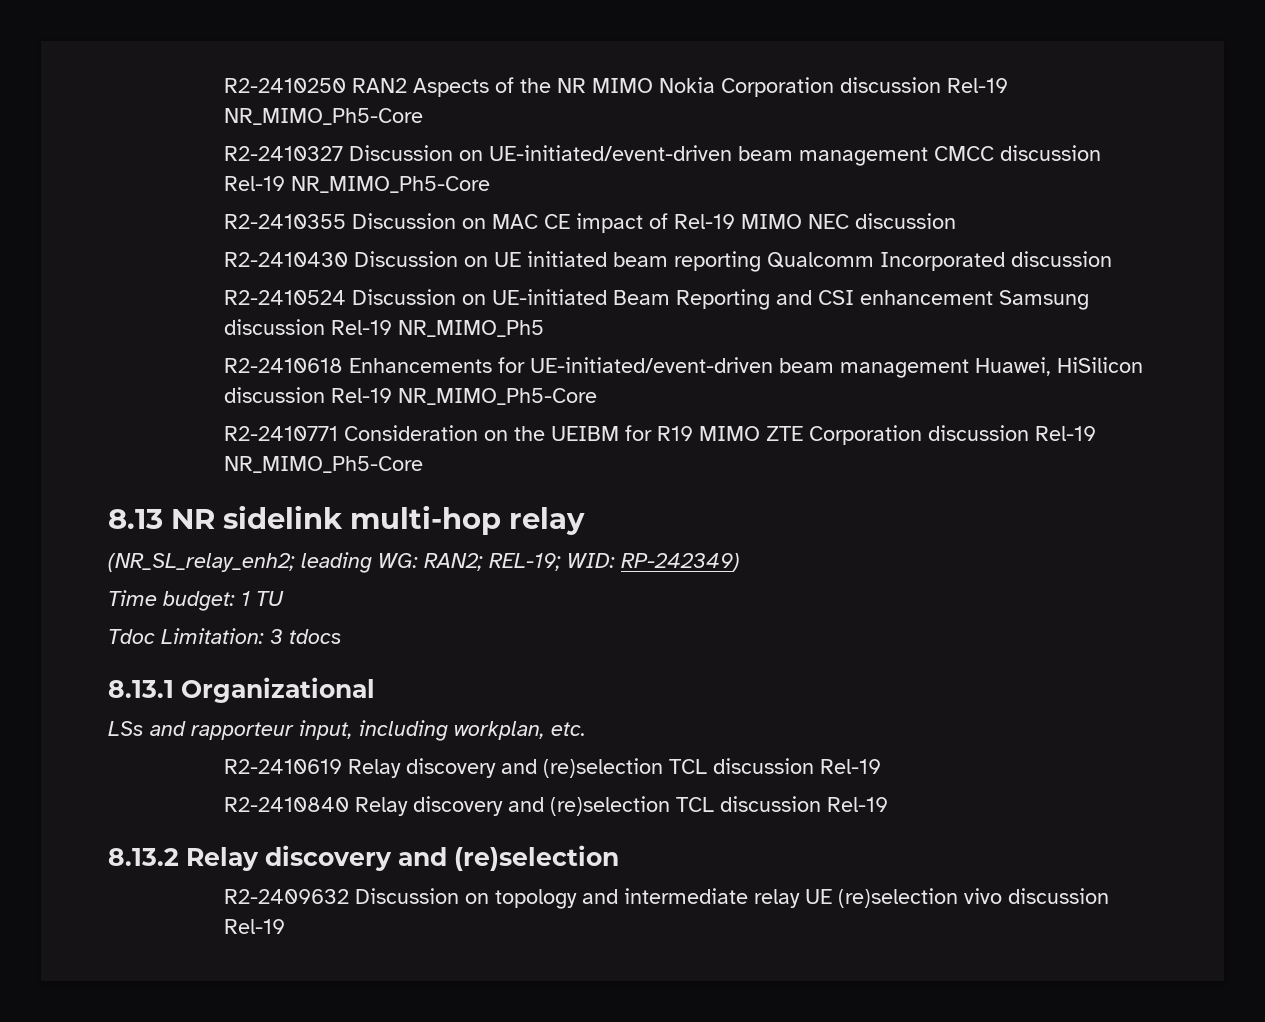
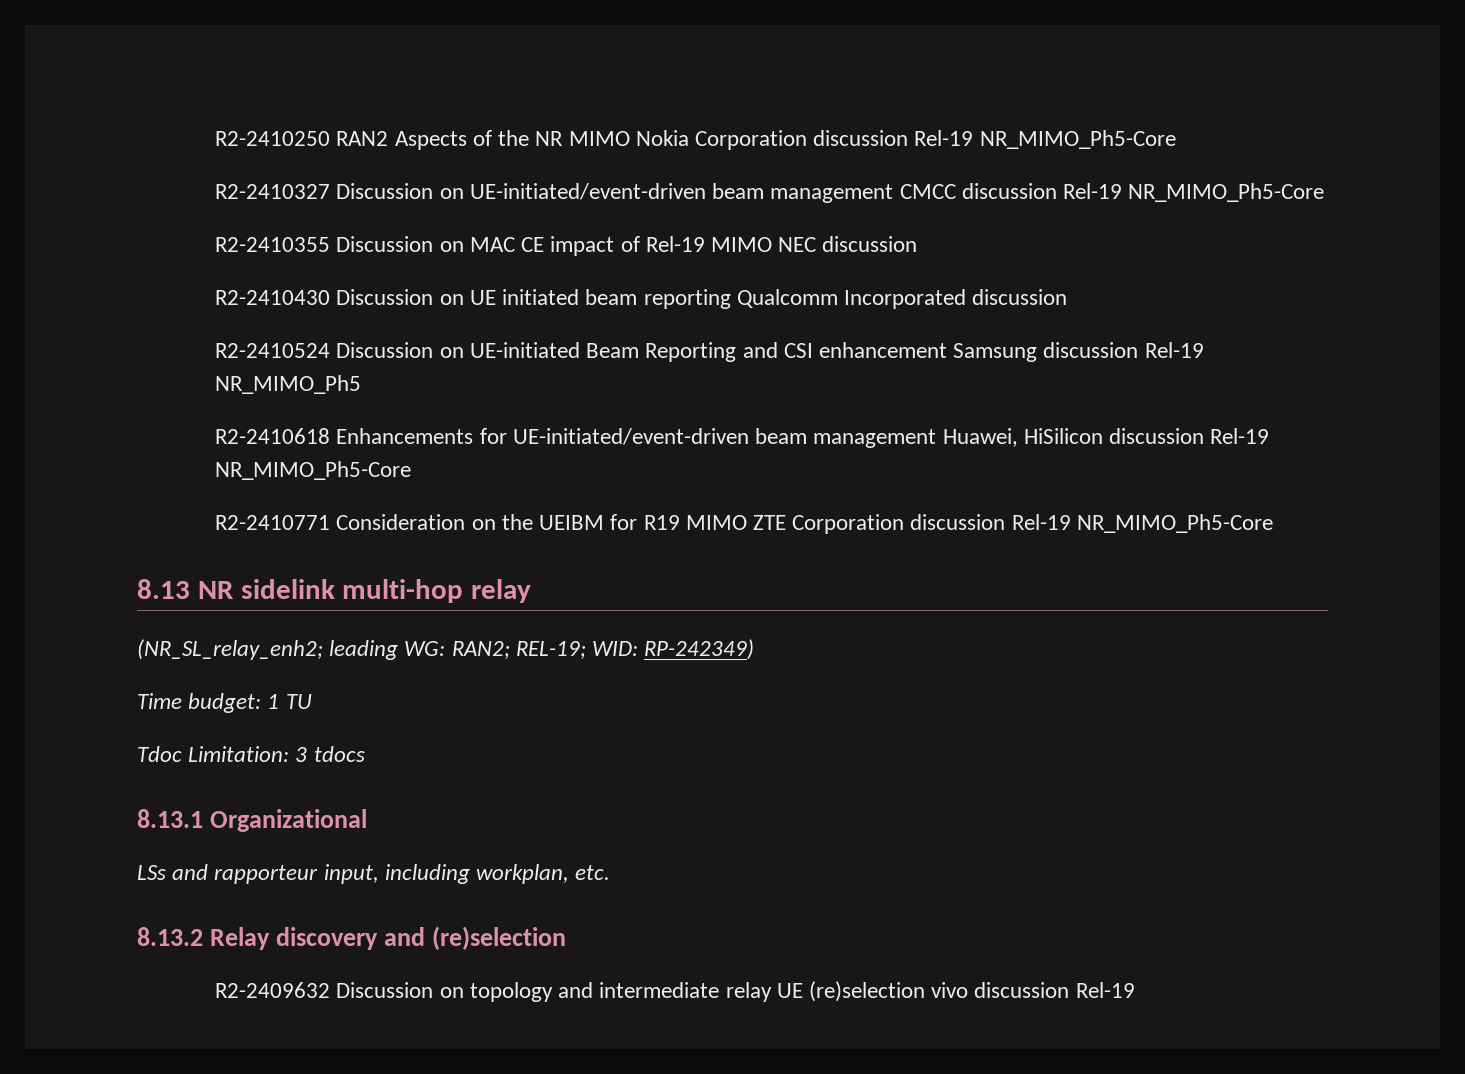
- R2-2410619 Relay discovery and (re)selection TCL discussion Rel-19
- R2-2410840 Relay discovery and (re)selection TCL discussion Rel-19

